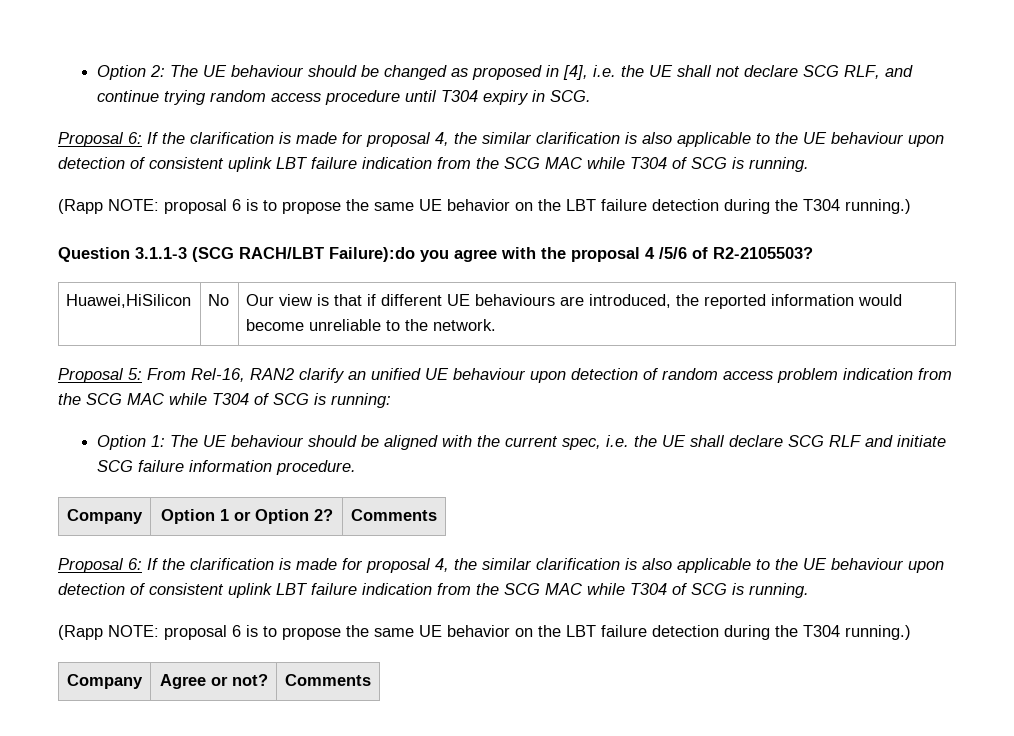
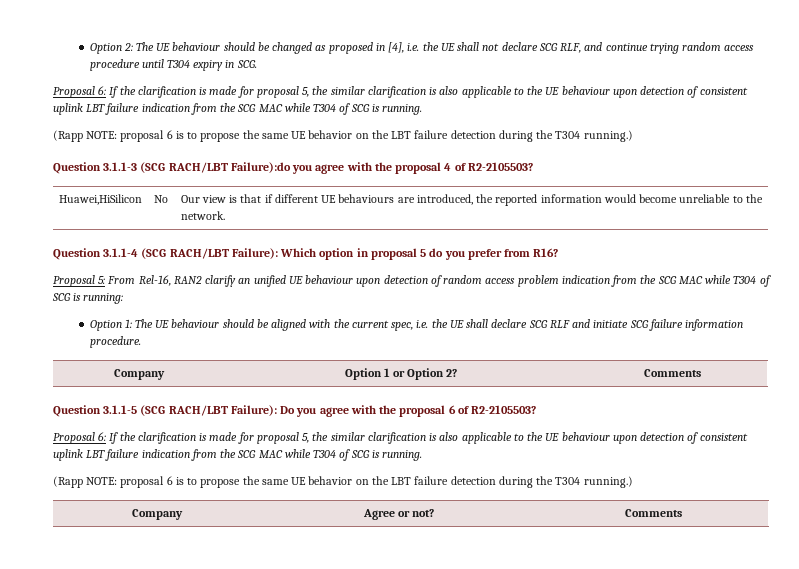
  The UE behaviour should be changed as proposed in [4], i.e. the UE shall not declare SCG RLF, and continue trying random access procedure until T304 expiry in SCG.
- Proposal 6: If the clarification is made for proposal 4, the similar clarification is also applicable to the UE behaviour upon detection of consistent uplink LBT failure indication from the SCG MAC while T304 of SCG is running.
+ Proposal 6: If the clarification is made for proposal 5, the similar clarification is also applicable to the UE behaviour upon detection of consistent uplink LBT failure indication from the SCG MAC while T304 of SCG is running.
- Question 3.1.1-3 (SCG RACH/LBT Failure):do you agree with the proposal 4 /5/6 of R2-2105503?
+ Question 3.1.1-3 (SCG RACH/LBT Failure):do you agree with the proposal 4 of R2-2105503?
+ Question 3.1.1-4 (SCG RACH/LBT Failure): Which option in proposal 5 do you prefer from R16?
  Company | Option 1 or Option 2? | Comments
- Proposal 6: If the clarification is made for proposal 4, the similar clarification is also applicable to the UE behaviour upon detection of consistent uplink LBT failure indication from the SCG MAC while T304 of SCG is running.
+ Question 3.1.1-5 (SCG RACH/LBT Failure): Do you agree with the proposal 6 of R2-2105503?
+ Proposal 6: If the clarification is made for proposal 5, the similar clarification is also applicable to the UE behaviour upon detection of consistent uplink LBT failure indication from the SCG MAC while T304 of SCG is running.

